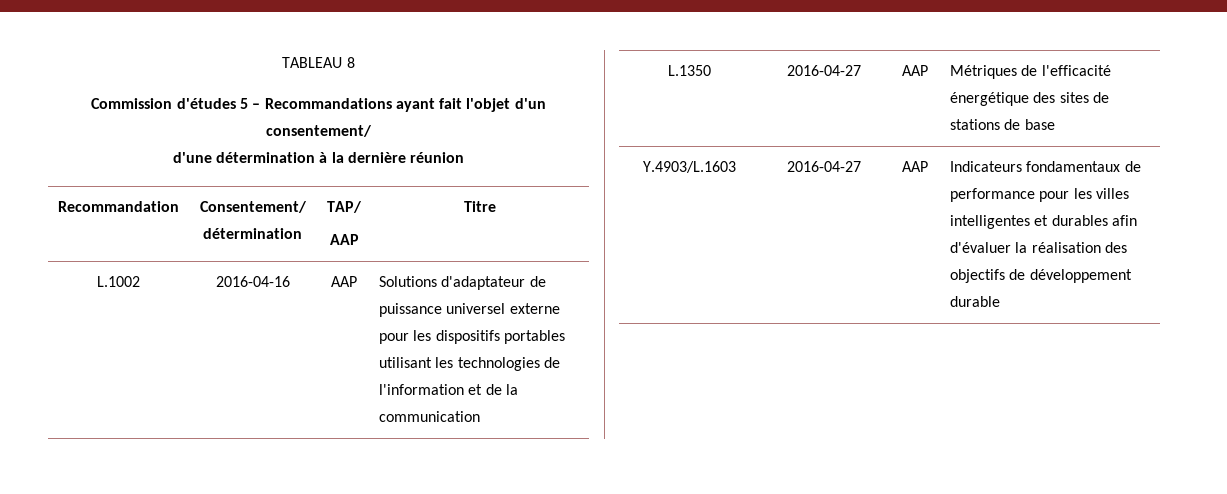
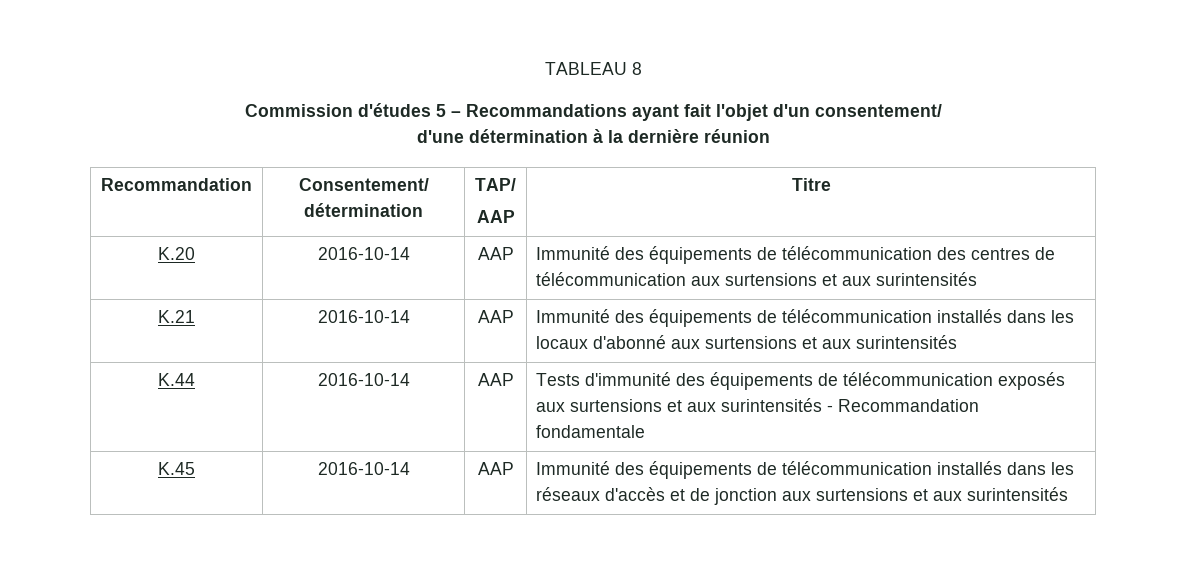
- L.1002 | 2016-04-16 | AAP | Solutions d'adaptateur de puissance universel externe pour les dispositifs portables utilisant les technologies de l'information et de la communication
- L.1350 | 2016-04-27 | AAP | Métriques de l'efficacité énergétique des sites de stations de base
- Y.4903/L.1603 | 2016-04-27 | AAP | Indicateurs fondamentaux de performance pour les villes intelligentes et durables afin d'évaluer la réalisation des objectifs de développement durable
+ K.20 | 2016-10-14 | AAP | Immunité des équipements de télécommunication des centres de télécommunication aux surtensions et aux surintensités
+ K.21 | 2016-10-14 | AAP | Immunité des équipements de télécommunication installés dans les locaux d'abonné aux surtensions et aux surintensités
+ K.44 | 2016-10-14 | AAP | Tests d'immunité des équipements de télécommunication exposés aux surtensions et aux surintensités - Recommandation fondamentale
+ K.45 | 2016-10-14 | AAP | Immunité des équipements de télécommunication installés dans les réseaux d'accès et de jonction aux surtensions et aux surintensités

